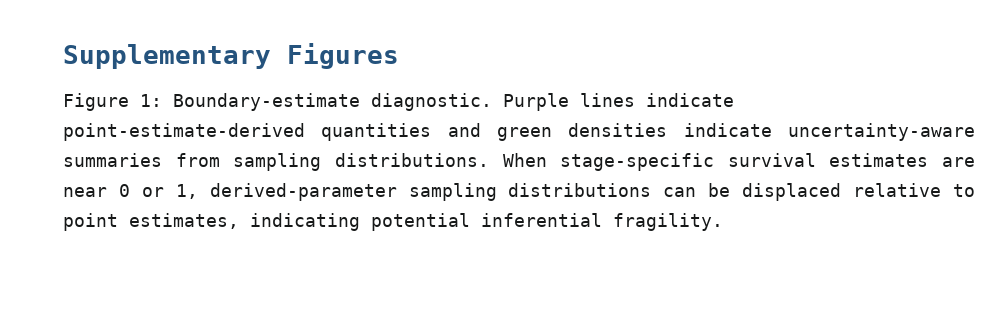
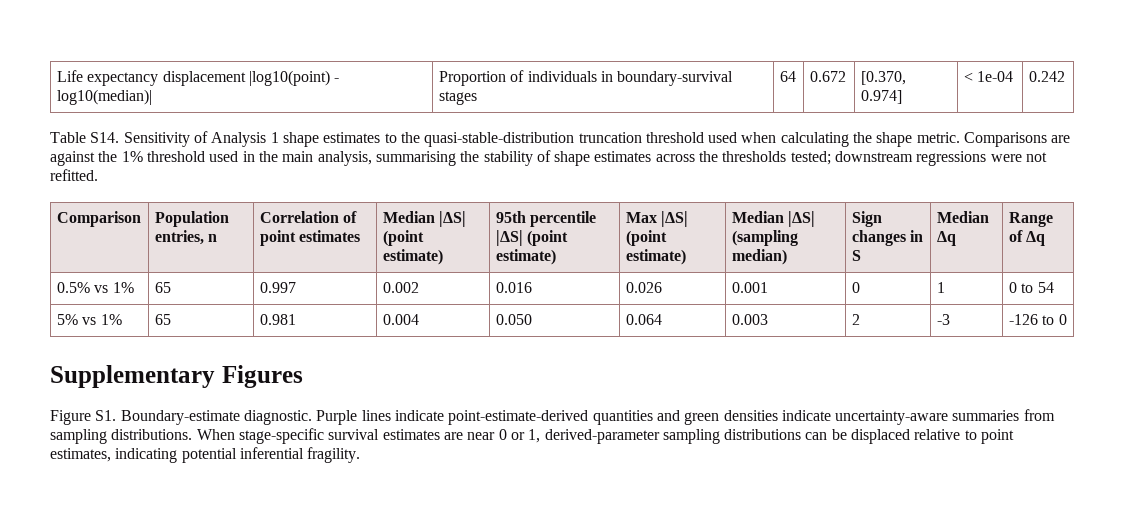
+ Life expectancy displacement |log10(point) - log10(median)| | Proportion of individuals in boundary-survival stages | 64 | 0.672 | [0.370, 0.974] | < 1e-04 | 0.242
+ Table S14. Sensitivity of Analysis 1 shape estimates to the quasi-stable-distribution truncation threshold used when calculating the shape metric. Comparisons are against the 1% threshold used in the main analysis, summarising the stability of shape estimates across the thresholds tested; downstream regressions were not refitted.
+ Comparison | Population entries, n | Correlation of point estimates | Median |ΔS| (point estimate) | 95th percentile |ΔS| (point estimate) | Max |ΔS| (point estimate) | Median |ΔS| (sampling median) | Sign changes in S | Median Δq | Range of Δq
+ 0.5% vs 1% | 65 | 0.997 | 0.002 | 0.016 | 0.026 | 0.001 | 0 | 1 | 0 to 54
+ 5% vs 1% | 65 | 0.981 | 0.004 | 0.050 | 0.064 | 0.003 | 2 | -3 | -126 to 0
- Figure 1: Boundary-estimate diagnostic.
+ Figure S1. Boundary-estimate diagnostic.

